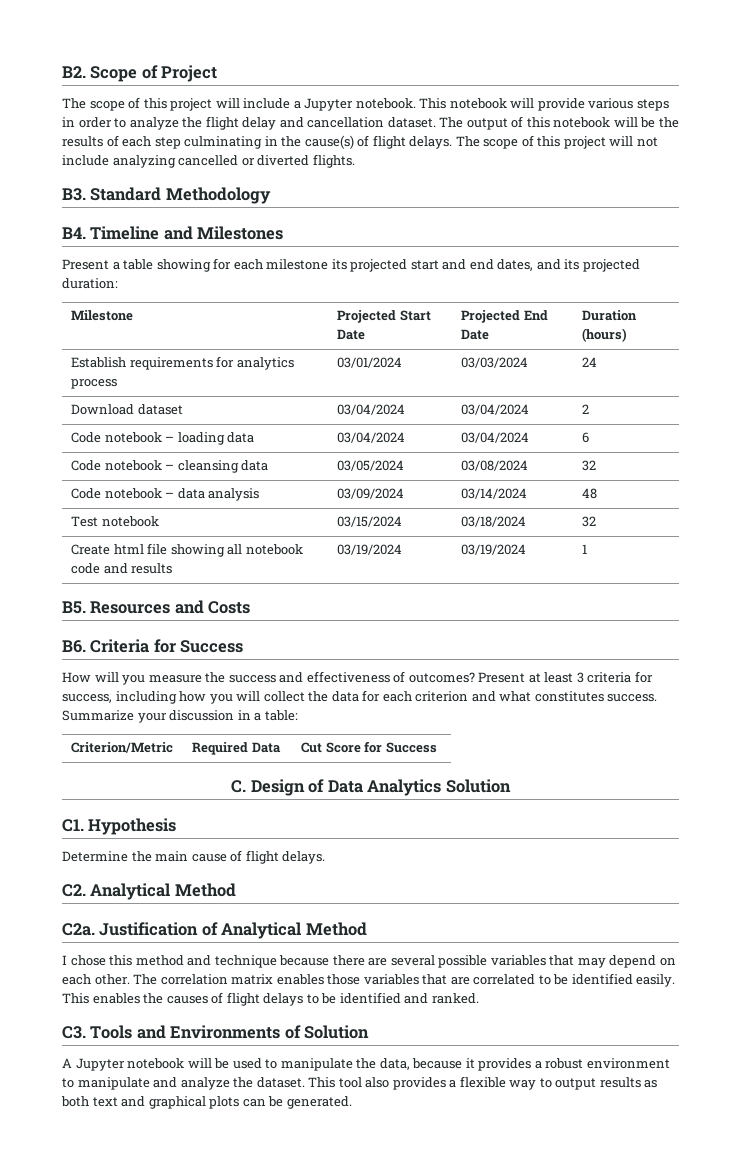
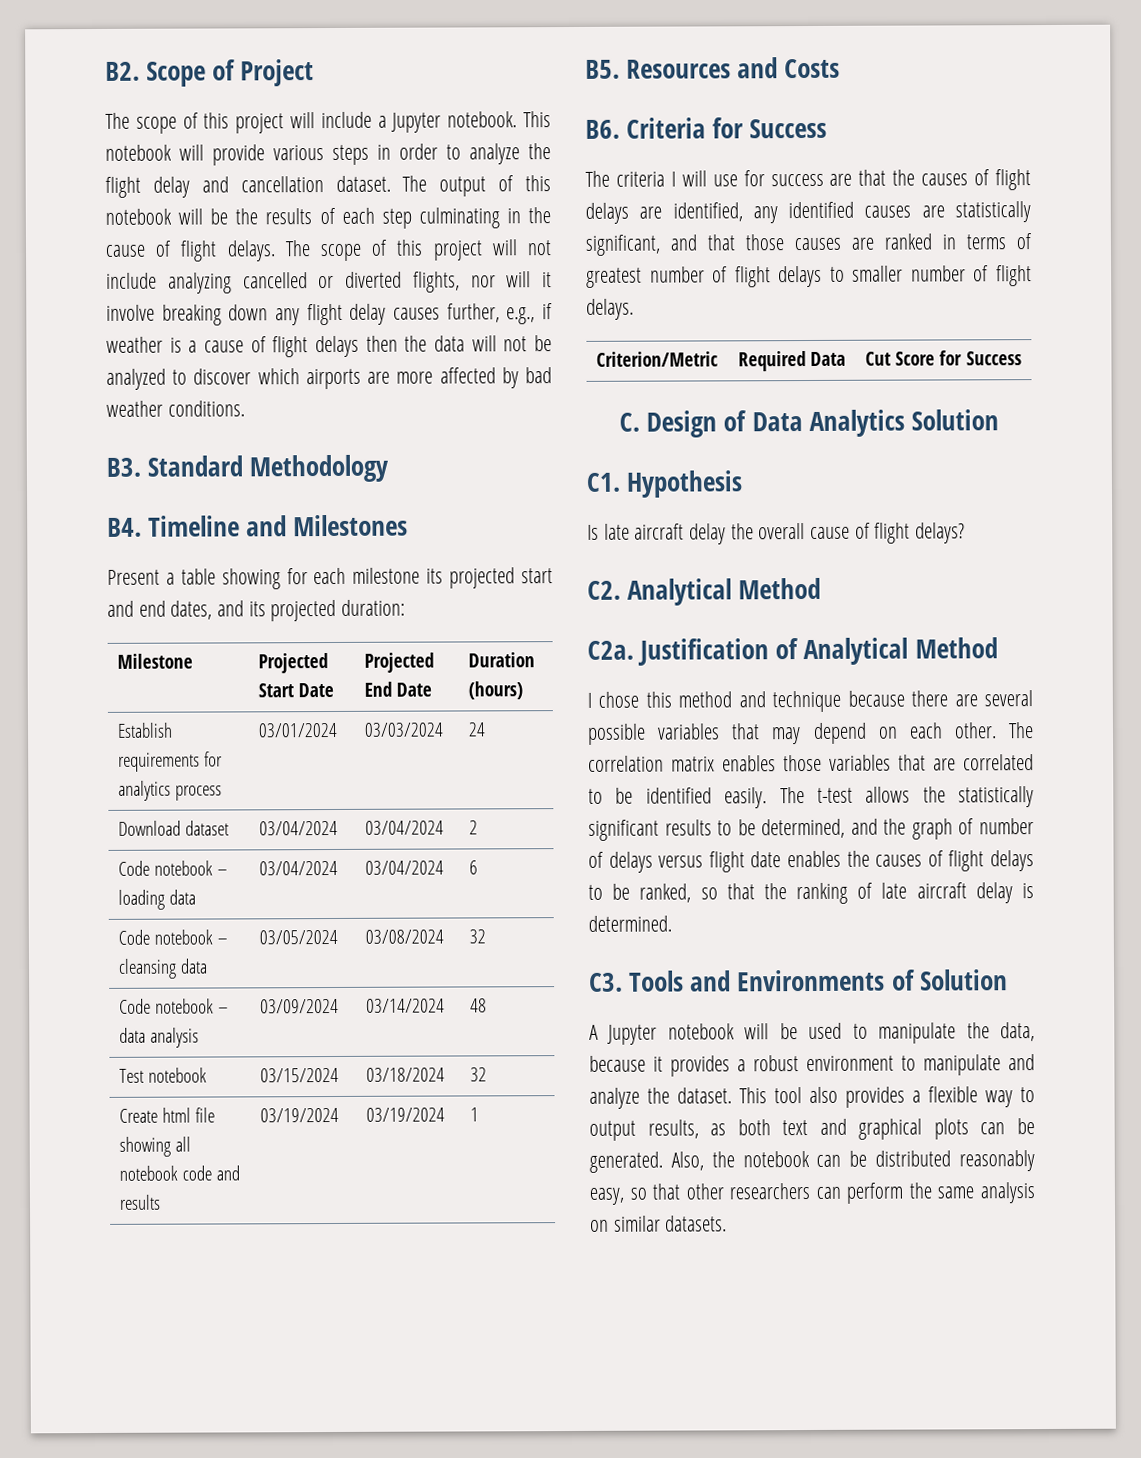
- The output of this notebook will be the results of each step culminating in the cause(s) of flight delays.
+ The output of this notebook will be the results of each step culminating in the cause of flight delays.
- The scope of this project will not include analyzing cancelled or diverted flights.
+ The scope of this project will not include analyzing cancelled or diverted flights, nor will it involve breaking down any flight delay causes further, e.g., if weather is a cause of flight delays then the data will not be analyzed to discover which airports are more affected by bad weather conditions.
- How will you measure the success and effectiveness of outcomes? Present at least 3 criteria for success, including how you will collect the data for each criterion and what constitutes success. Summarize your discussion in a table:
+ The criteria I will use for success are that the causes of flight delays are identified, any identified causes are statistically significant, and that those causes are ranked in terms of greatest number of flight delays to smaller number of flight delays.
- Determine the main cause of flight delays.
+ Is late aircraft delay the overall cause of flight delays?
- This enables the causes of flight delays to be identified and ranked.
+ The t-test allows the statistically significant results to be determined, and the graph of number of delays versus flight date enables the causes of flight delays to be ranked, so that the ranking of late aircraft delay is determined.
- This tool also provides a flexible way to output results as both text and graphical plots can be generated.
+ This tool also provides a flexible way to output results, as both text and graphical plots can be generated.
+ Also, the notebook can be distributed reasonably easy, so that other researchers can perform the same analysis on similar datasets.

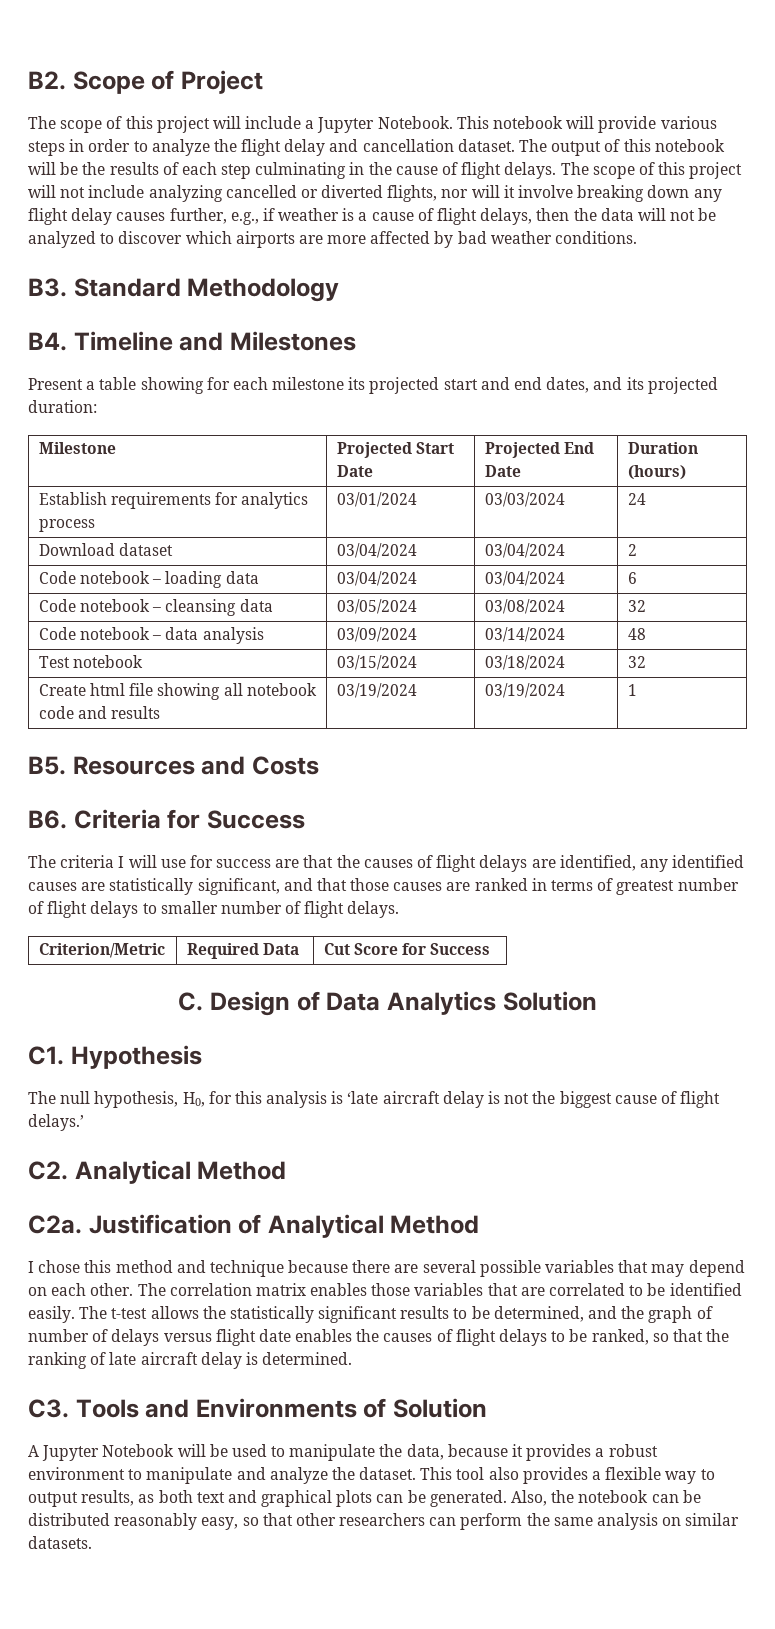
- The scope of this project will include a Jupyter notebook.
+ The scope of this project will include a Jupyter Notebook.
- The scope of this project will not include analyzing cancelled or diverted flights, nor will it involve breaking down any flight delay causes further, e.g., if weather is a cause of flight delays then the data will not be analyzed to discover which airports are more affected by bad weather conditions.
+ The scope of this project will not include analyzing cancelled or diverted flights, nor will it involve breaking down any flight delay causes further, e.g., if weather is a cause of flight delays, then the data will not be analyzed to discover which airports are more affected by bad weather conditions.
- Is late aircraft delay the overall cause of flight delays?
+ The null hypothesis, H0, for this analysis is ‘late aircraft delay is not the biggest cause of flight delays.’
- A Jupyter notebook will be used to manipulate the data, because it provides a robust environment to manipulate and analyze the dataset.
+ A Jupyter Notebook will be used to manipulate the data, because it provides a robust environment to manipulate and analyze the dataset.

